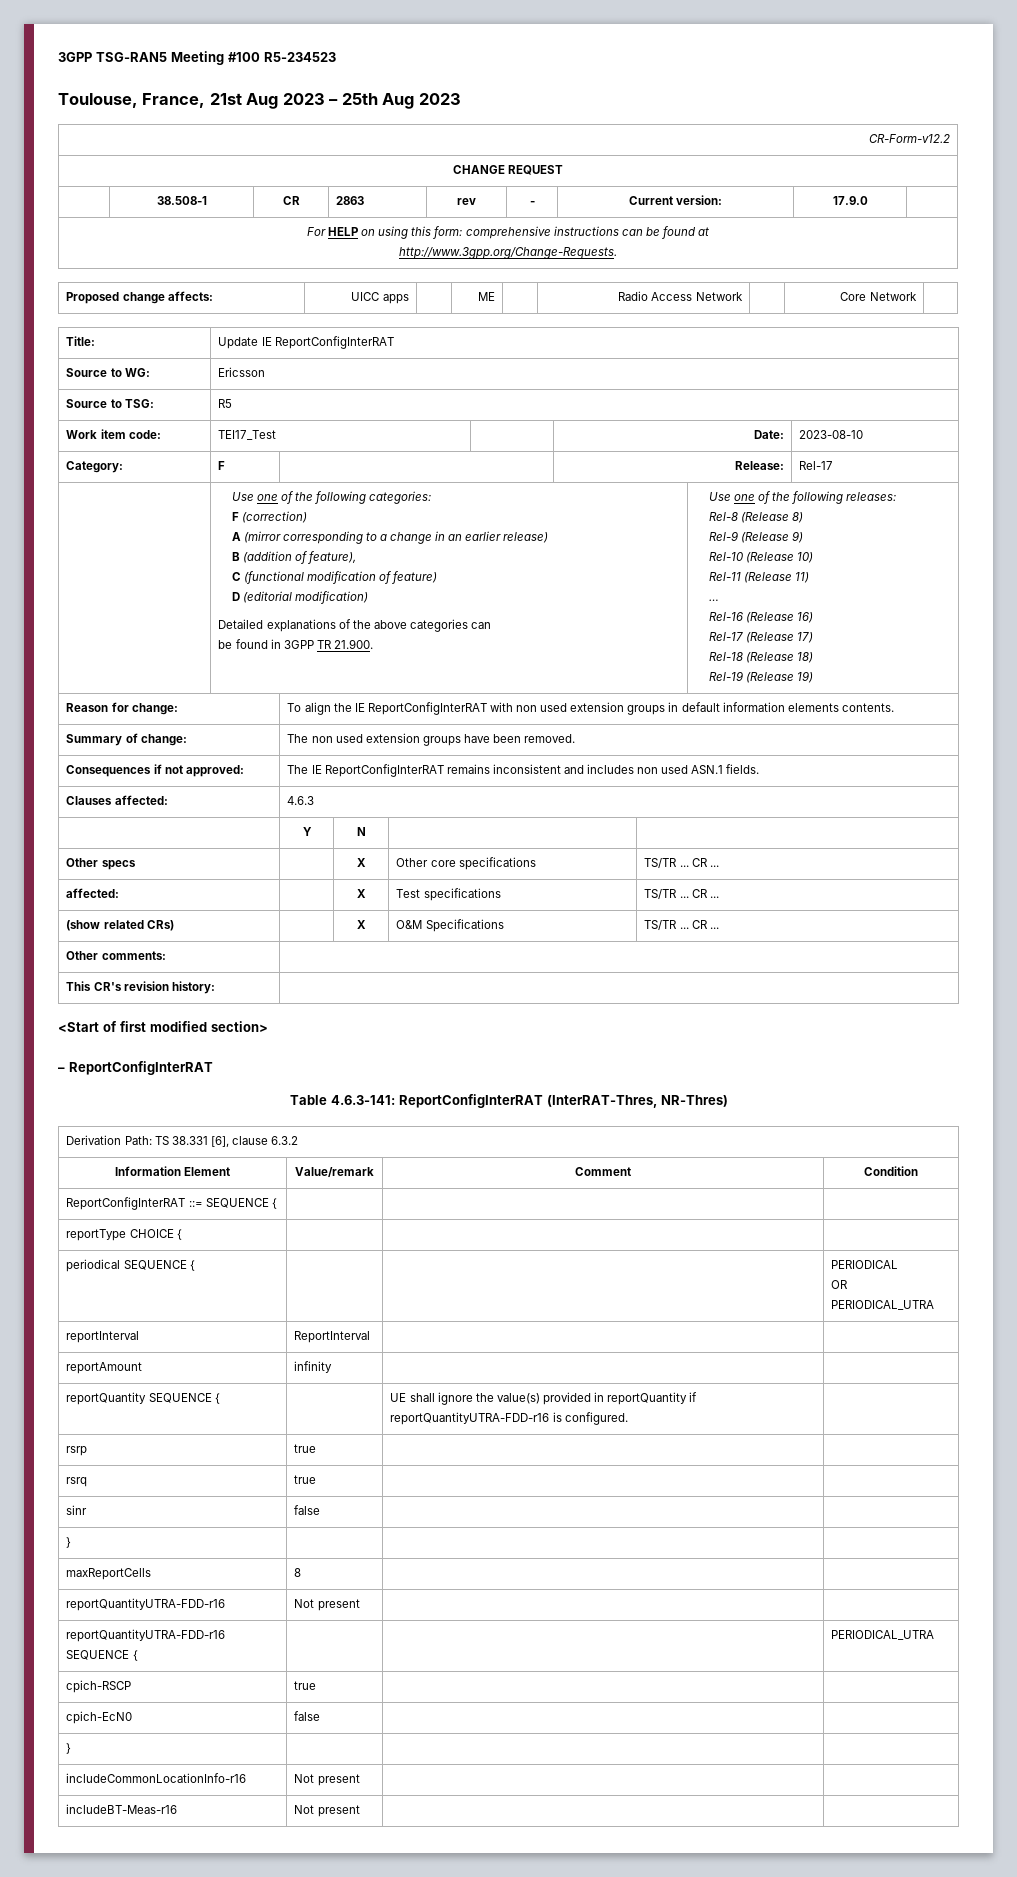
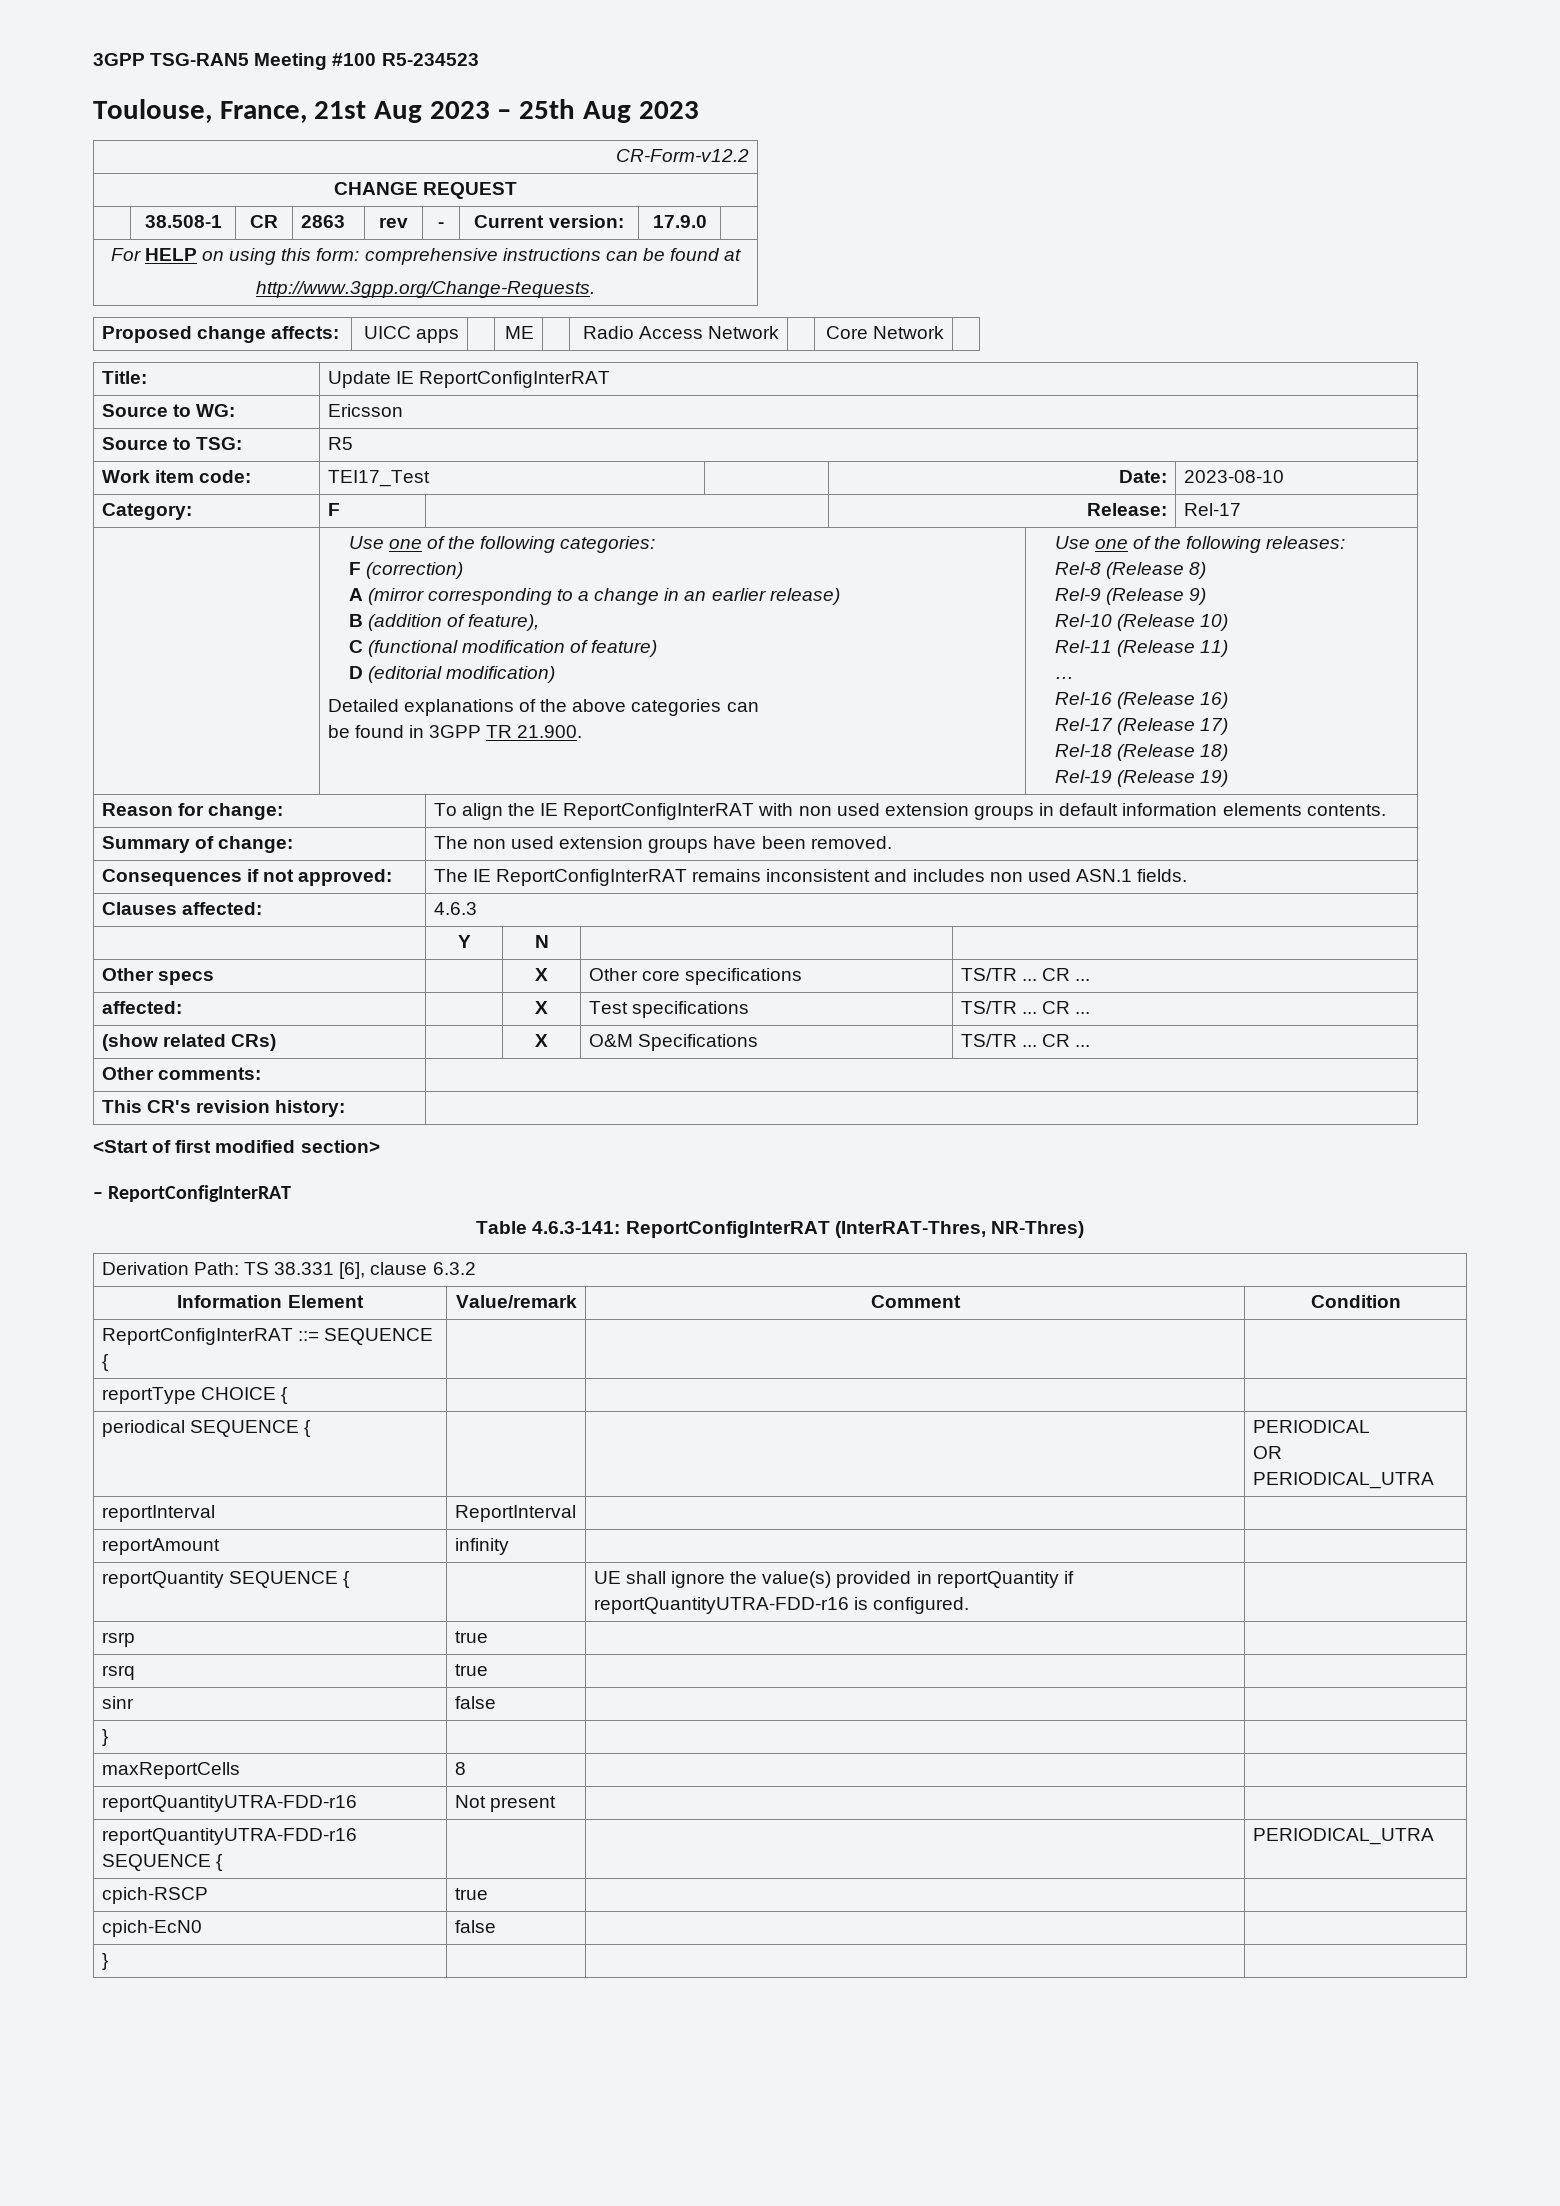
- includeCommonLocationInfo-r16 | Not present | |
- includeBT-Meas-r16 | Not present | |

